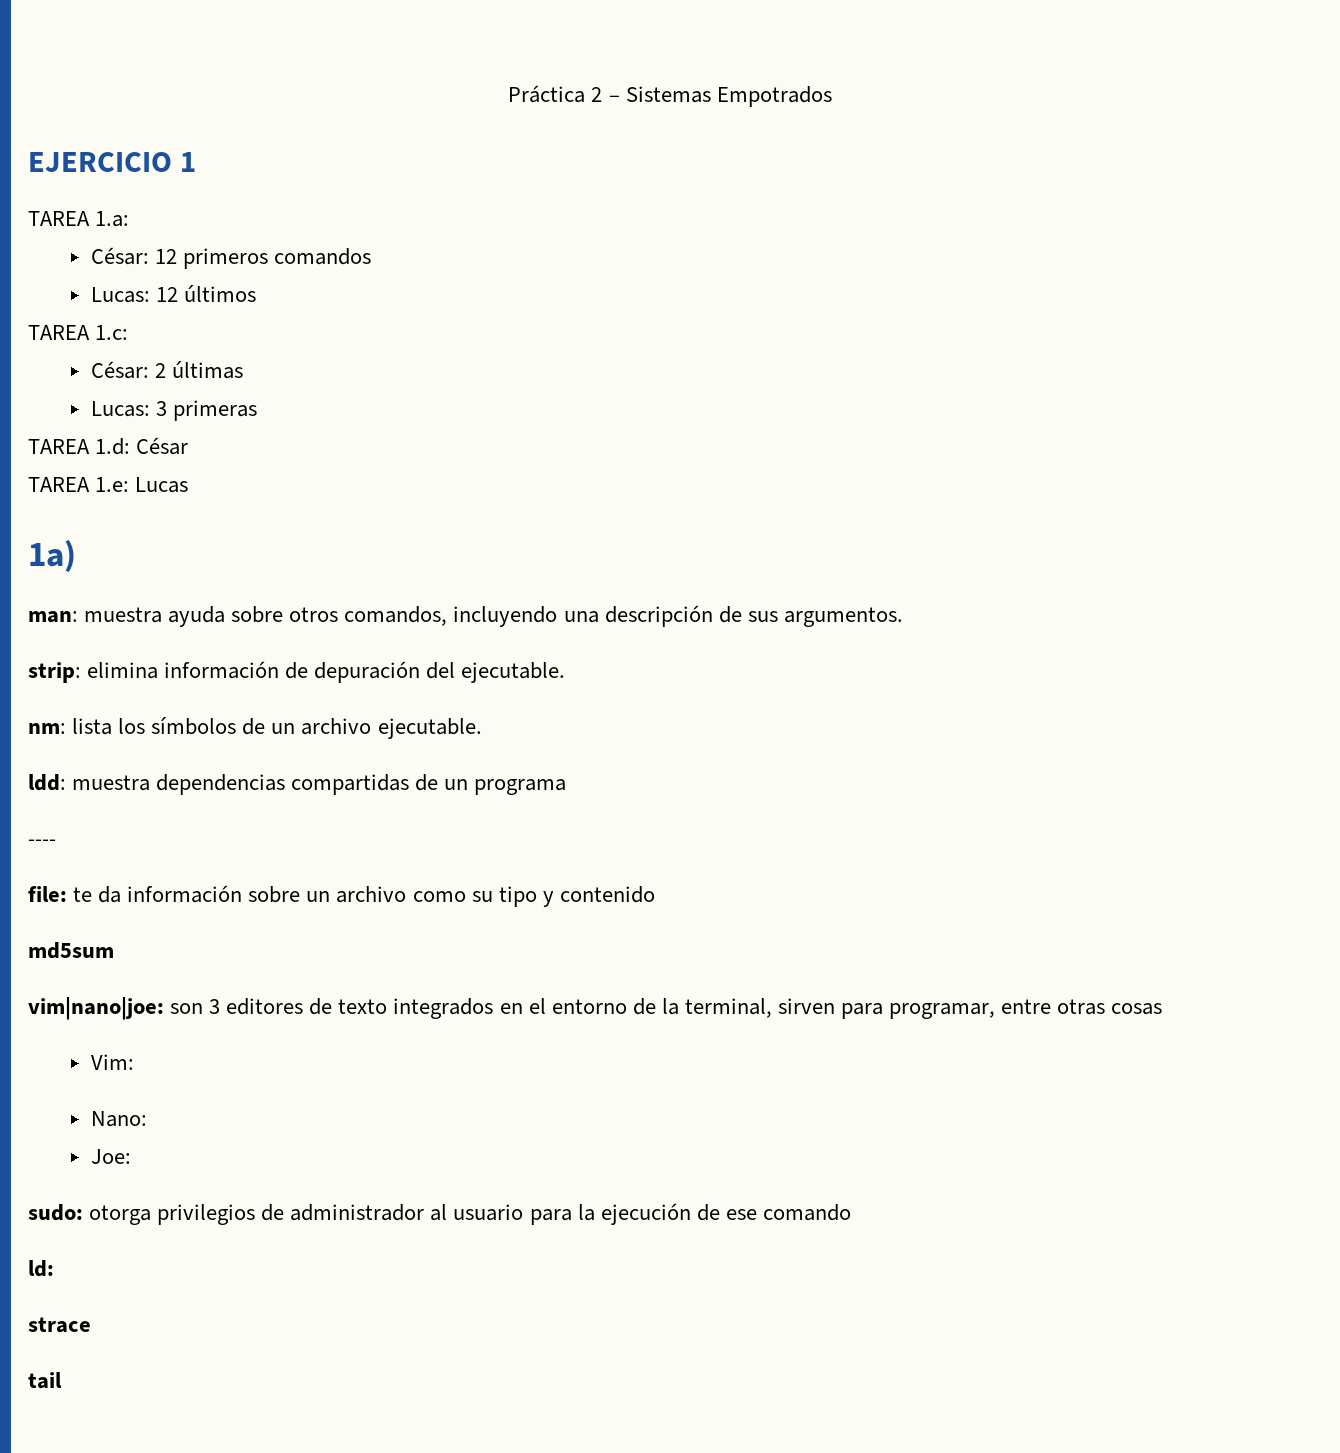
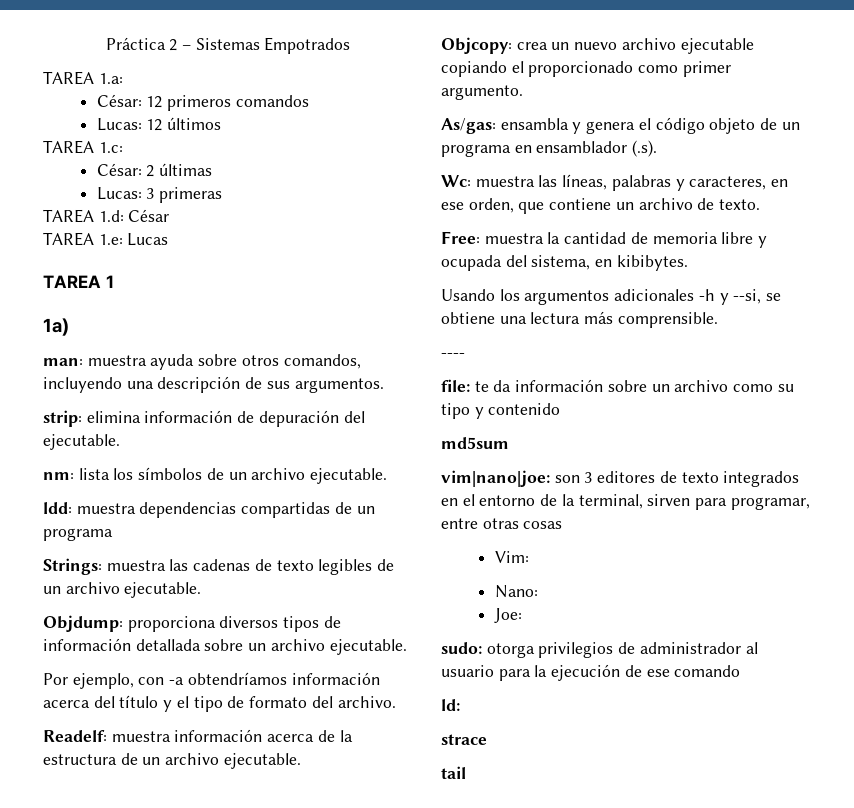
- EJERCICIO 1
+ TAREA 1
+ Strings: muestra las cadenas de texto legibles de un archivo ejecutable.
+ Objdump: proporciona diversos tipos de información detallada sobre un archivo ejecutable.
+ Por ejemplo, con -a obtendríamos información acerca del título y el tipo de formato del archivo.
+ Readelf: muestra información acerca de la estructura de un archivo ejecutable.
+ Objcopy: crea un nuevo archivo ejecutable copiando el proporcionado como primer argumento.
+ As/gas: ensambla y genera el código objeto de un programa en ensamblador (.s).
+ Wc: muestra las líneas, palabras y caracteres, en ese orden, que contiene un archivo de texto.
+ Free: muestra la cantidad de memoria libre y ocupada del sistema, en kibibytes.
+ Usando los argumentos adicionales -h y --si, se obtiene una lectura más comprensible.

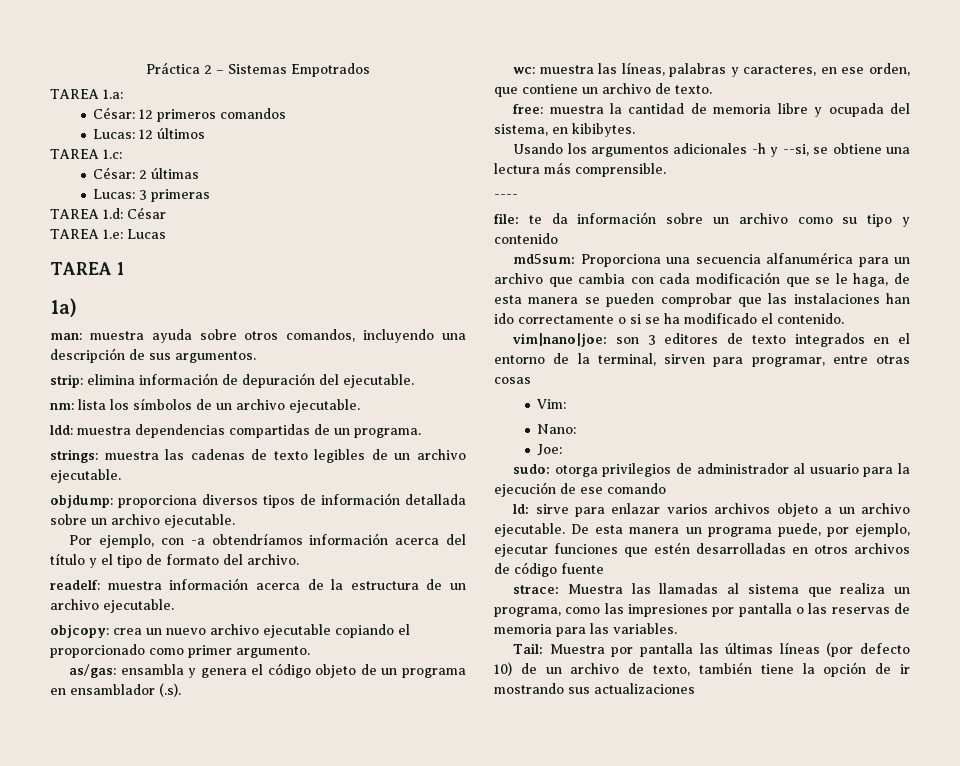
- ldd: muestra dependencias compartidas de un programa
- Strings: muestra las cadenas de texto legibles de un archivo ejecutable.
+ ldd: muestra dependencias compartidas de un programa.
+ strings: muestra las cadenas de texto legibles de un archivo ejecutable.
- Objdump: proporciona diversos tipos de información detallada sobre un archivo ejecutable.
+ objdump: proporciona diversos tipos de información detallada sobre un archivo ejecutable.
- Readelf: muestra información acerca de la estructura de un archivo ejecutable.
+ readelf: muestra información acerca de la estructura de un archivo ejecutable.
- Objcopy: crea un nuevo archivo ejecutable copiando el proporcionado como primer argumento.
+ objcopy: crea un nuevo archivo ejecutable copiando el proporcionado como primer argumento.
- As/gas: ensambla y genera el código objeto de un programa en ensamblador (.s).
+ as/gas: ensambla y genera el código objeto de un programa en ensamblador (.s).
- Wc: muestra las líneas, palabras y caracteres, en ese orden, que contiene un archivo de texto.
+ wc: muestra las líneas, palabras y caracteres, en ese orden, que contiene un archivo de texto.
- Free: muestra la cantidad de memoria libre y ocupada del sistema, en kibibytes.
+ free: muestra la cantidad de memoria libre y ocupada del sistema, en kibibytes.
- md5sum
+ md5sum: Proporciona una secuencia alfanumérica para un archivo que cambia con cada modificación que se le haga, de esta manera se pueden comprobar que las instalaciones han ido correctamente o si se ha modificado el contenido.
- ld:
- strace
- tail
+ ld: sirve para enlazar varios archivos objeto a un archivo ejecutable. De esta manera un programa puede, por ejemplo, ejecutar funciones que estén desarrolladas en otros archivos de código fuente
+ strace: Muestra las llamadas al sistema que realiza un programa, como las impresiones por pantalla o las reservas de memoria para las variables.
+ Tail: Muestra por pantalla las últimas líneas (por defecto 10) de un archivo de texto, también tiene la opción de ir mostrando sus actualizaciones

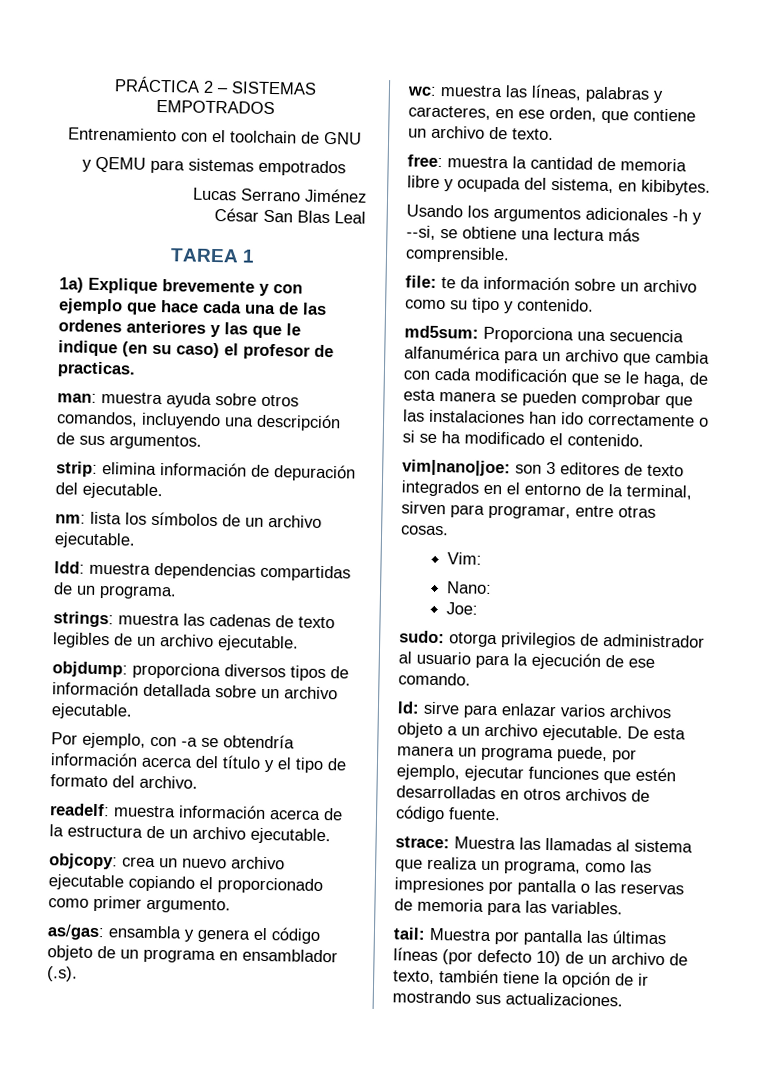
- Práctica 2 – Sistemas Empotrados
- TAREA 1.a:
- César: 12 primeros comandos
- Lucas: 12 últimos
- TAREA 1.c:
- César: 2 últimas
- Lucas: 3 primeras
- TAREA 1.d: César
- TAREA 1.e: Lucas
+ PRÁCTICA 2 – SISTEMAS EMPOTRADOS
+ Entrenamiento con el toolchain de GNU
+ y QEMU para sistemas empotrados
+ Lucas Serrano Jiménez
+ César San Blas Leal
  TAREA 1
- 1a)
+ 1a) Explique brevemente y con ejemplo que hace cada una de las ordenes anteriores y las que le indique (en su caso) el profesor de practicas.
- Por ejemplo, con -a obtendríamos información acerca del título y el tipo de formato del archivo.
+ Por ejemplo, con -a se obtendría información acerca del título y el tipo de formato del archivo.
- ----
- file: te da información sobre un archivo como su tipo y contenido
+ file: te da información sobre un archivo como su tipo y contenido.
- vim|nano|joe: son 3 editores de texto integrados en el entorno de la terminal, sirven para programar, entre otras cosas
+ vim|nano|joe: son 3 editores de texto integrados en el entorno de la terminal, sirven para programar, entre otras cosas.
- sudo: otorga privilegios de administrador al usuario para la ejecución de ese comando
+ sudo: otorga privilegios de administrador al usuario para la ejecución de ese comando.
- De esta manera un programa puede, por ejemplo, ejecutar funciones que estén desarrolladas en otros archivos de código fuente
+ De esta manera un programa puede, por ejemplo, ejecutar funciones que estén desarrolladas en otros archivos de código fuente.
- Tail: Muestra por pantalla las últimas líneas (por defecto 10) de un archivo de texto, también tiene la opción de ir mostrando sus actualizaciones
+ tail: Muestra por pantalla las últimas líneas (por defecto 10) de un archivo de texto, también tiene la opción de ir mostrando sus actualizaciones.

